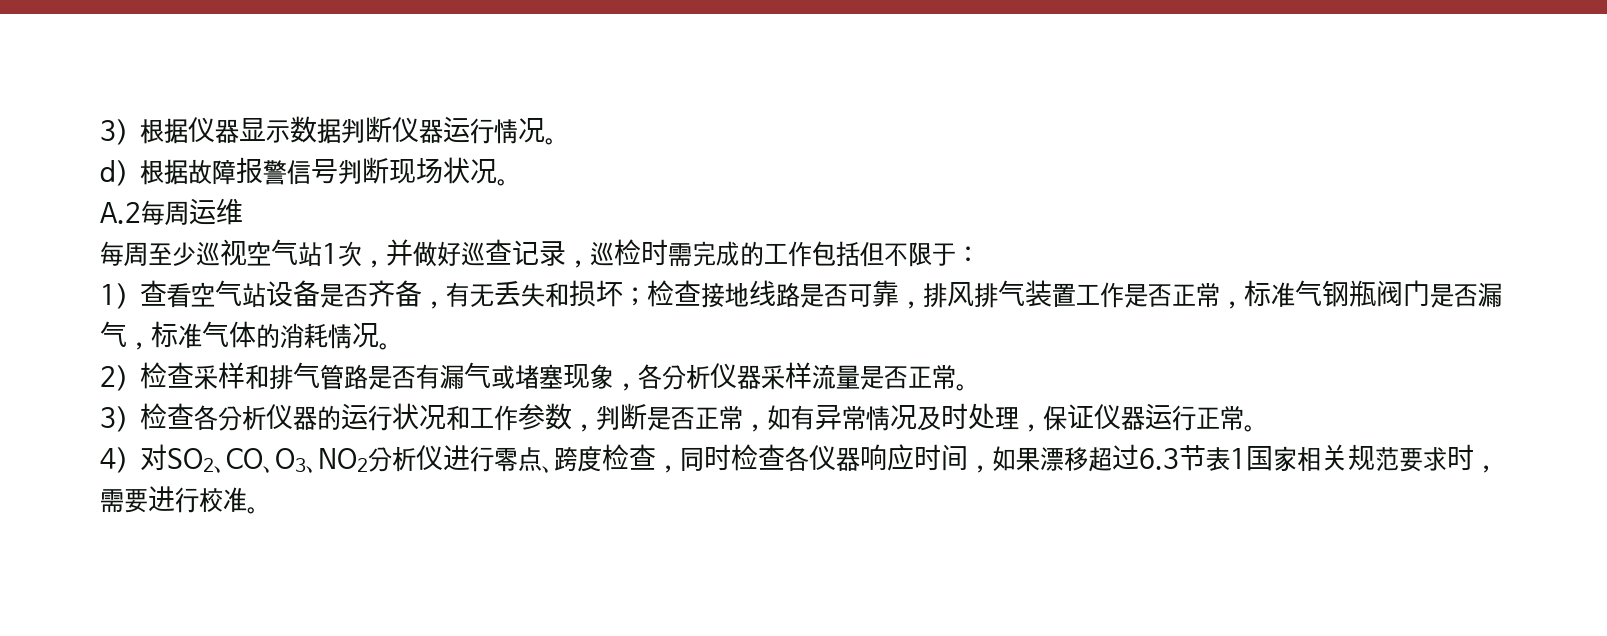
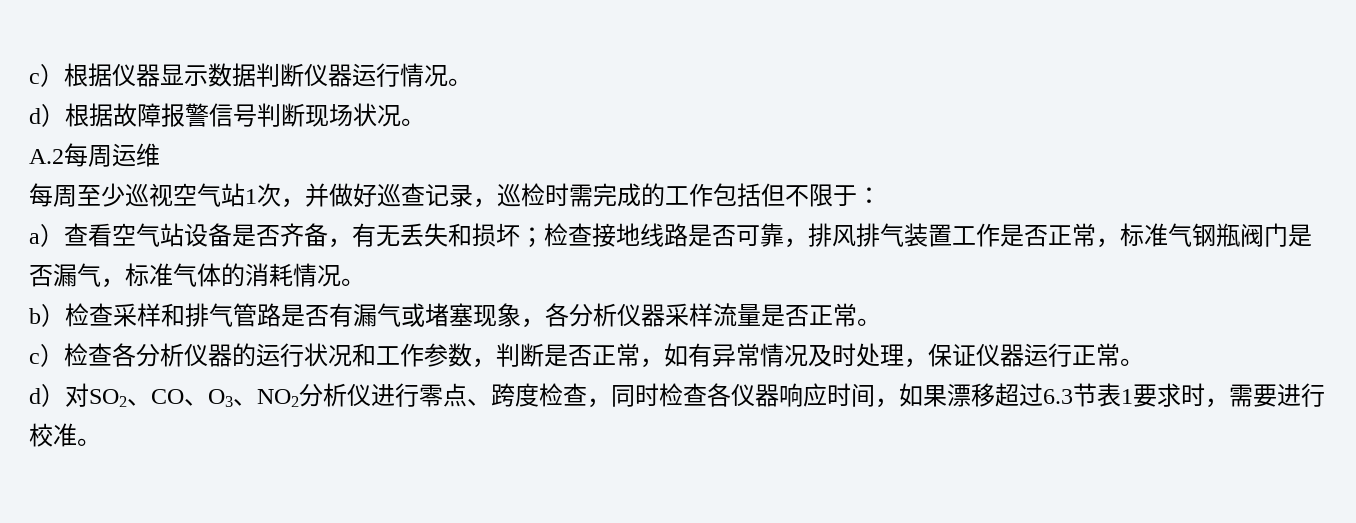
- 3）根据仪器显示数据判断仪器运行情况。
+ c）根据仪器显示数据判断仪器运行情况。
- 1）查看空气站设备是否齐备，有无丢失和损坏；检查接地线路是否可靠，排风排气装置工作是否正常，标准气钢瓶阀门是否漏气，标准气体的消耗情况。
+ a）查看空气站设备是否齐备，有无丢失和损坏；检查接地线路是否可靠，排风排气装置工作是否正常，标准气钢瓶阀门是否漏气，标准气体的消耗情况。
- 2）检查采样和排气管路是否有漏气或堵塞现象，各分析仪器采样流量是否正常。
+ b）检查采样和排气管路是否有漏气或堵塞现象，各分析仪器采样流量是否正常。
- 3）检查各分析仪器的运行状况和工作参数，判断是否正常，如有异常情况及时处理，保证仪器运行正常。
+ c）检查各分析仪器的运行状况和工作参数，判断是否正常，如有异常情况及时处理，保证仪器运行正常。
- 4）对SO2、CO、O3、NO2分析仪进行零点、跨度检查，同时检查各仪器响应时间，如果漂移超过6.3节表1国家相关规范要求时，需要进行校准。
+ d）对SO2、CO、O3、NO2分析仪进行零点、跨度检查，同时检查各仪器响应时间，如果漂移超过6.3节表1要求时，需要进行校准。

